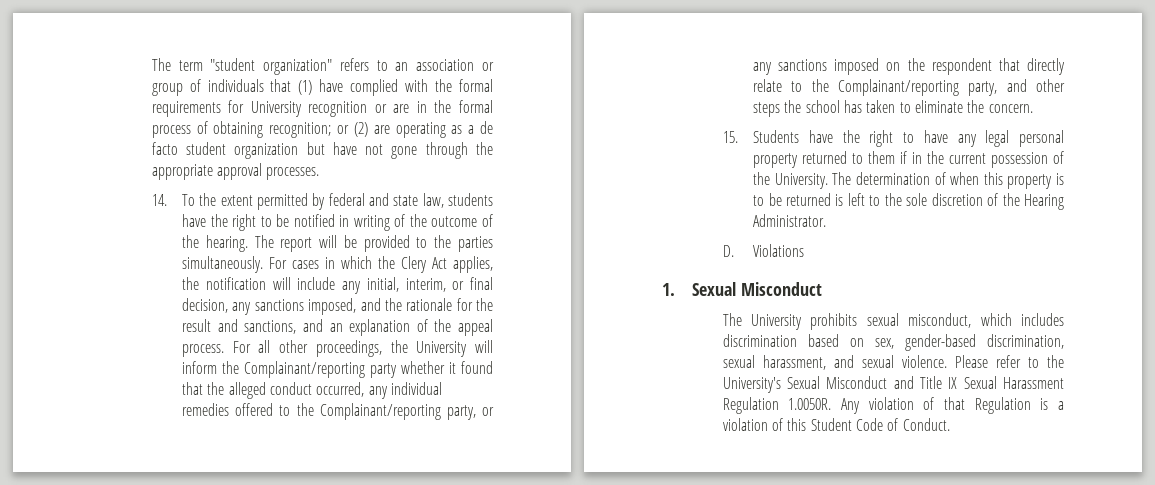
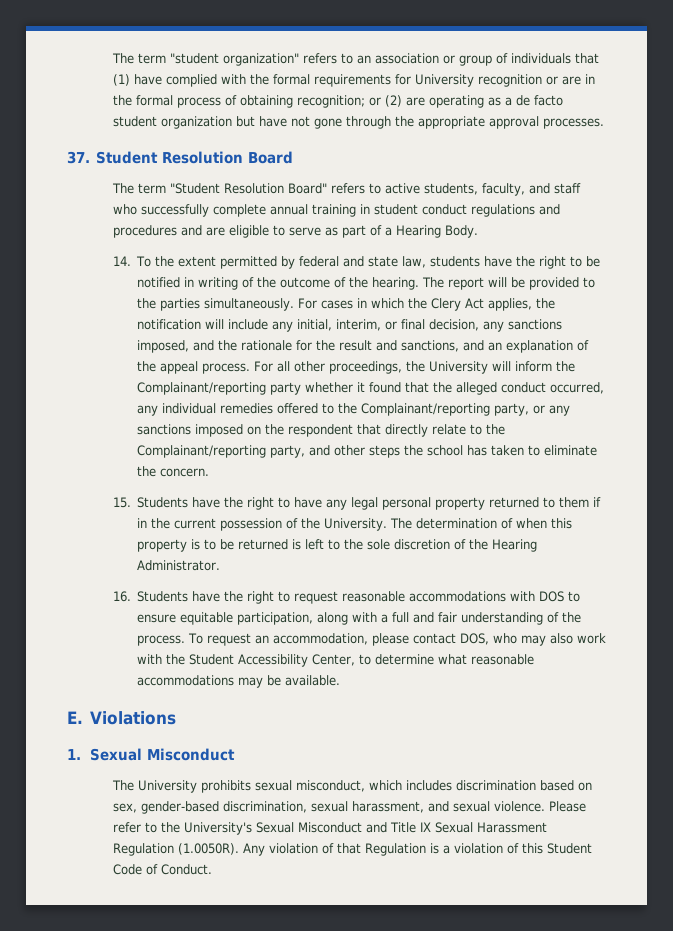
+ 37. Student Resolution Board
+ The term "Student Resolution Board" refers to active students, faculty, and staff who successfully complete annual training in student conduct regulations and procedures and are eligible to serve as part of a Hearing Body.
- D. Violations
+ 16. Students have the right to request reasonable accommodations with DOS to ensure equitable participation, along with a full and fair understanding of the process. To request an accommodation, please contact DOS, who may also work with the Student Accessibility Center, to determine what reasonable accommodations may be available.
+ E. Violations
- Please refer to the University's Sexual Misconduct and Title IX Sexual Harassment Regulation 1.0050R. Any violation of that Regulation is a violation of this Student Code of Conduct.
+ Please refer to the University's Sexual Misconduct and Title IX Sexual Harassment Regulation (1.0050R). Any violation of that Regulation is a violation of this Student Code of Conduct.

